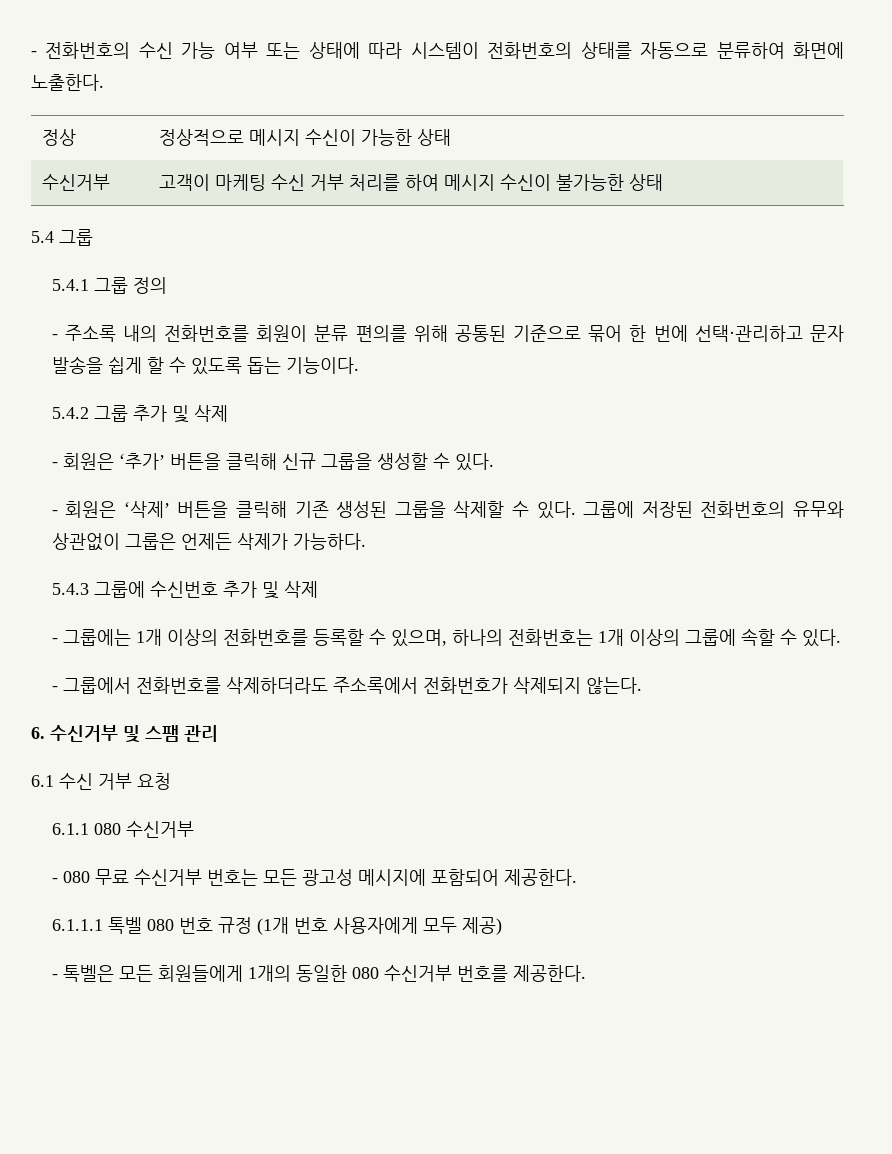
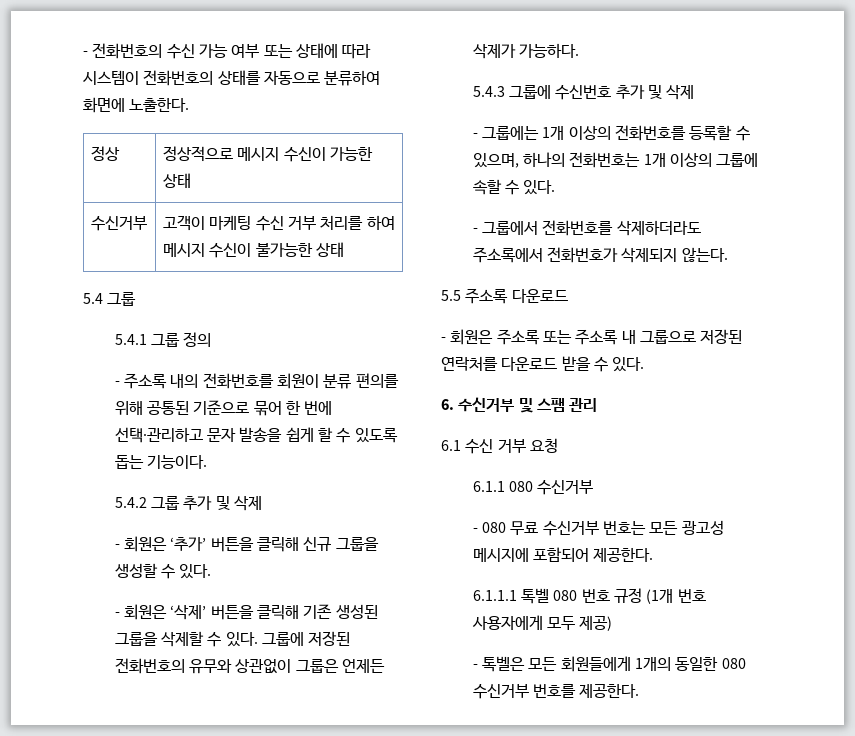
+ 5.5 주소록 다운로드
+ - 회원은 주소록 또는 주소록 내 그룹으로 저장된 연락처를 다운로드 받을 수 있다.

